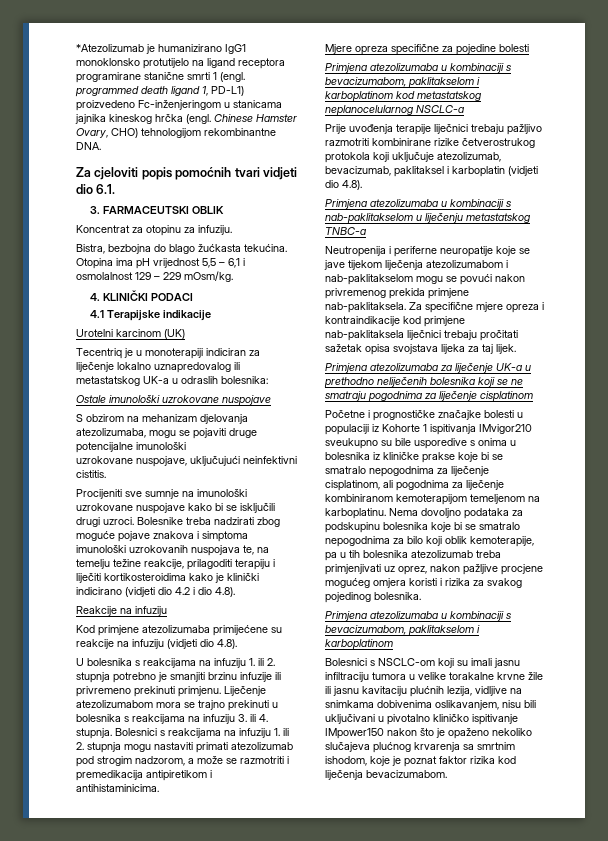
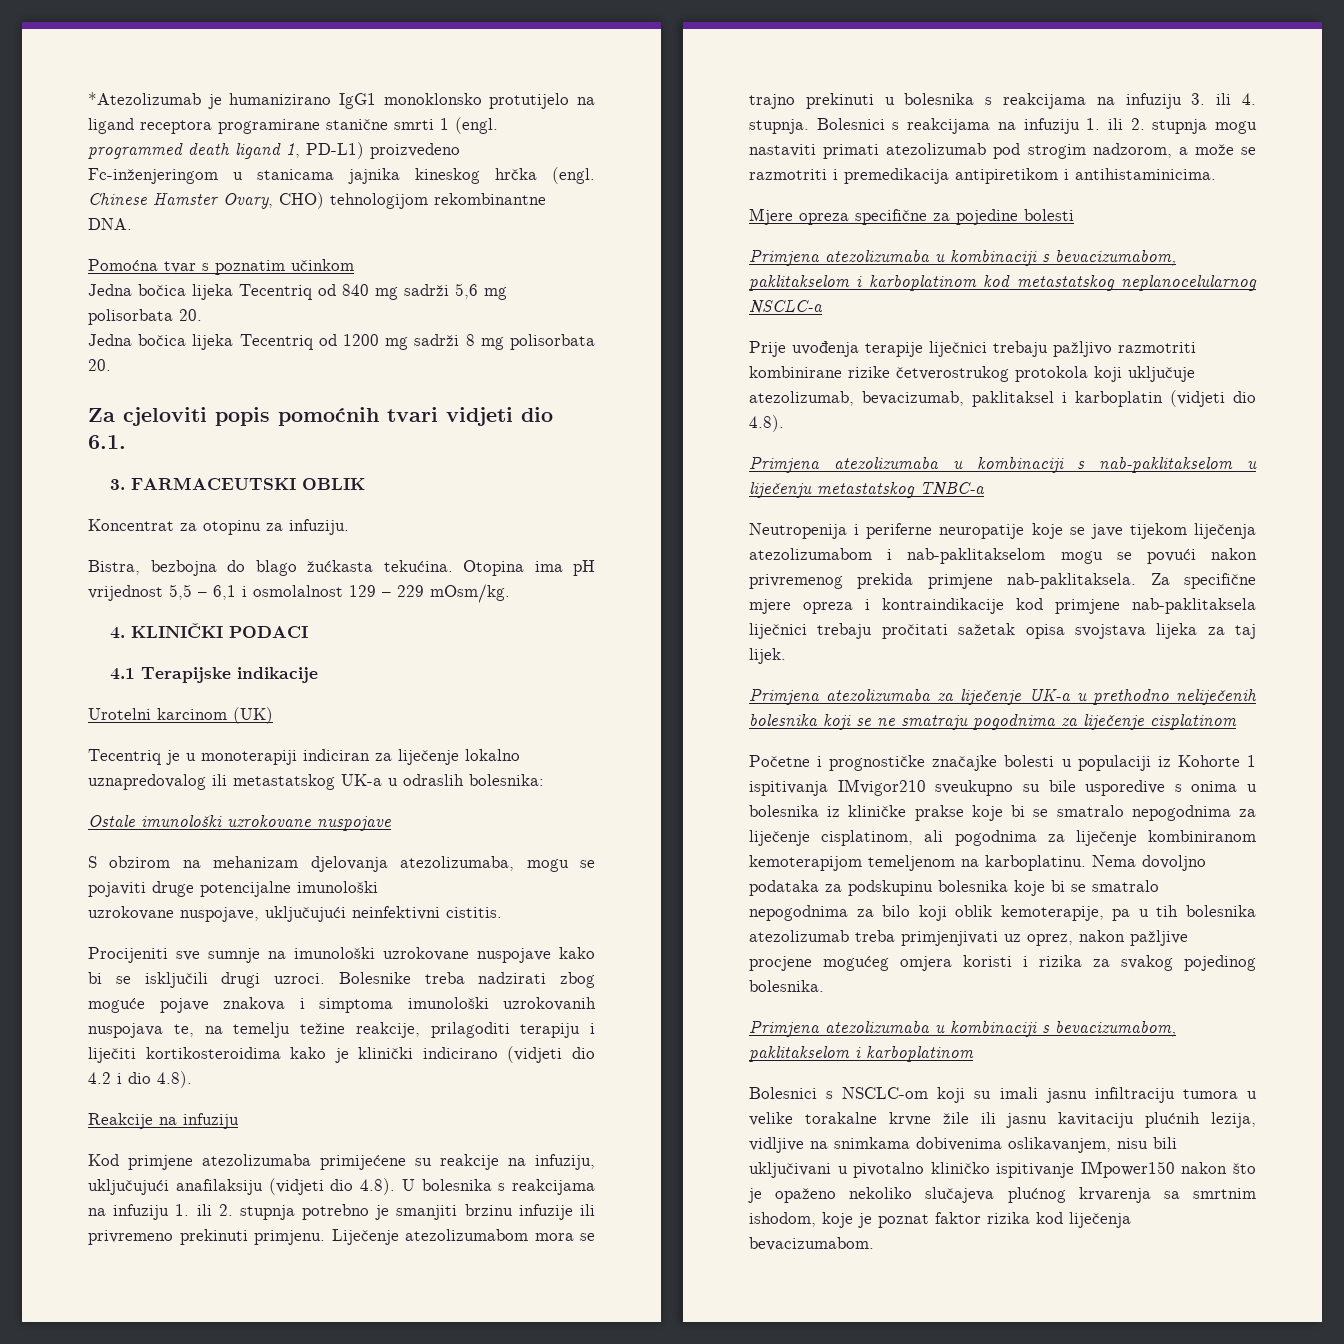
+ Pomoćna tvar s poznatim učinkom
+ Jedna bočica lijeka Tecentriq od 840 mg sadrži 5,6 mg polisorbata 20.
+ Jedna bočica lijeka Tecentriq od 1200 mg sadrži 8 mg polisorbata 20.
- Kod primjene atezolizumaba primijećene su reakcije na infuziju (vidjeti dio 4.8).
- U bolesnika s reakcijama na infuziju 1. ili 2. stupnja potrebno je smanjiti brzinu infuzije ili privremeno prekinuti primjenu.
+ Kod primjene atezolizumaba primijećene su reakcije na infuziju, uključujući anafilaksiju (vidjeti dio 4.8). U bolesnika s reakcijama na infuziju 1. ili 2. stupnja potrebno je smanjiti brzinu infuzije ili privremeno prekinuti primjenu.

